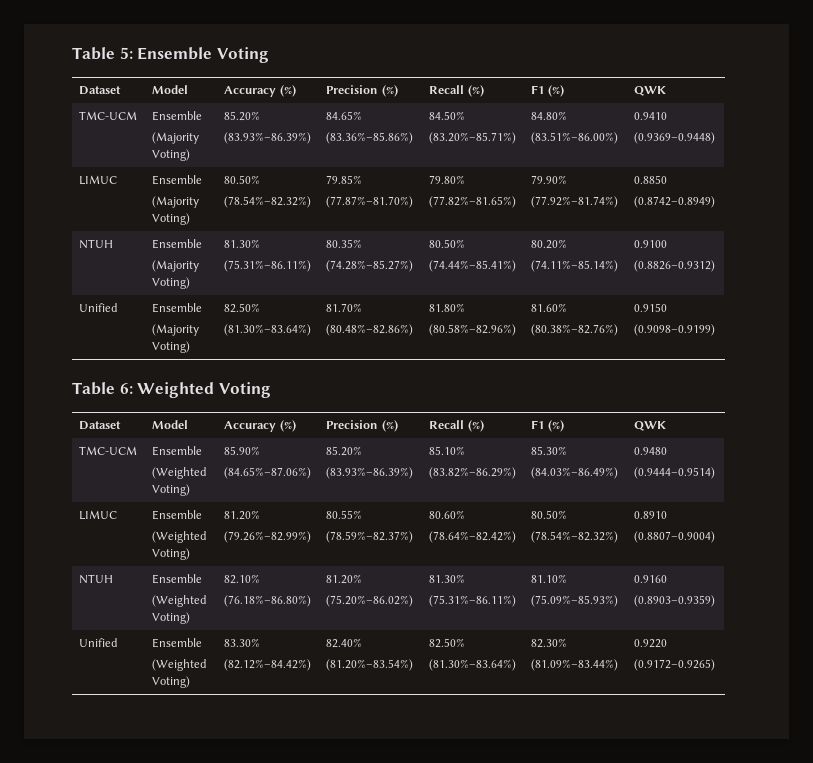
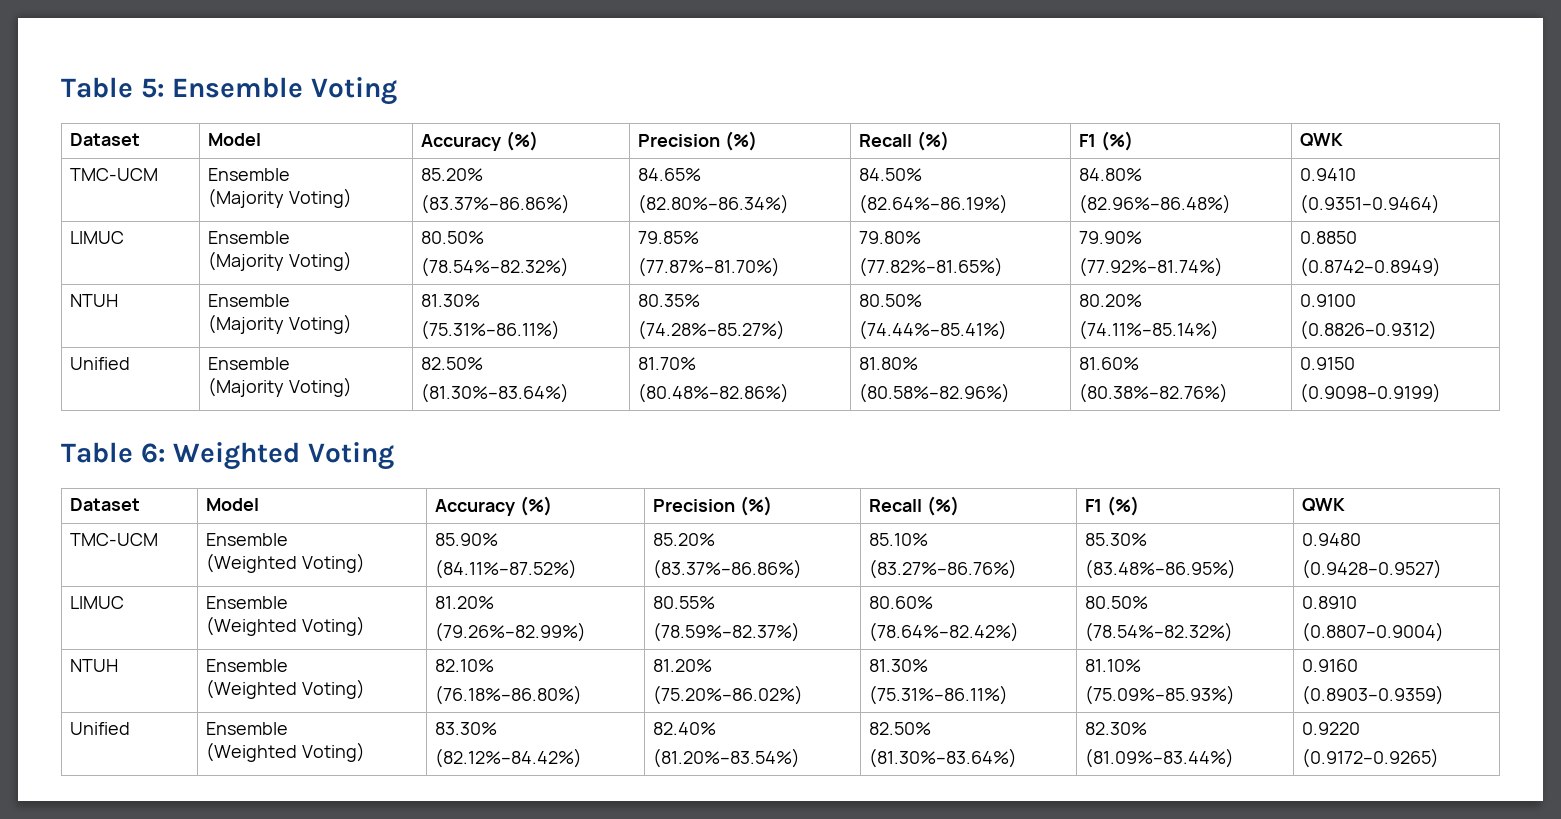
  Table 5: Ensemble Voting
  Dataset | Model | Accuracy (%) | Precision (%) | Recall (%) | F1 (%) | QWK
  TMC-UCM | Ensemble
  (Majority Voting) | 85.20%
- (83.93%–86.39%) | 84.65%
- (83.36%–85.86%) | 84.50%
- (83.20%–85.71%) | 84.80%
- (83.51%–86.00%) | 0.9410
- (0.9369–0.9448)
+ (83.37%–86.86%) | 84.65%
+ (82.80%–86.34%) | 84.50%
+ (82.64%–86.19%) | 84.80%
+ (82.96%–86.48%) | 0.9410
+ (0.9351–0.9464)
  Table 6: Weighted Voting
  Dataset | Model | Accuracy (%) | Precision (%) | Recall (%) | F1 (%) | QWK
  TMC-UCM | Ensemble
  (Weighted Voting) | 85.90%
- (84.65%–87.06%) | 85.20%
- (83.93%–86.39%) | 85.10%
- (83.82%–86.29%) | 85.30%
- (84.03%–86.49%) | 0.9480
- (0.9444–0.9514)
+ (84.11%–87.52%) | 85.20%
+ (83.37%–86.86%) | 85.10%
+ (83.27%–86.76%) | 85.30%
+ (83.48%–86.95%) | 0.9480
+ (0.9428–0.9527)

